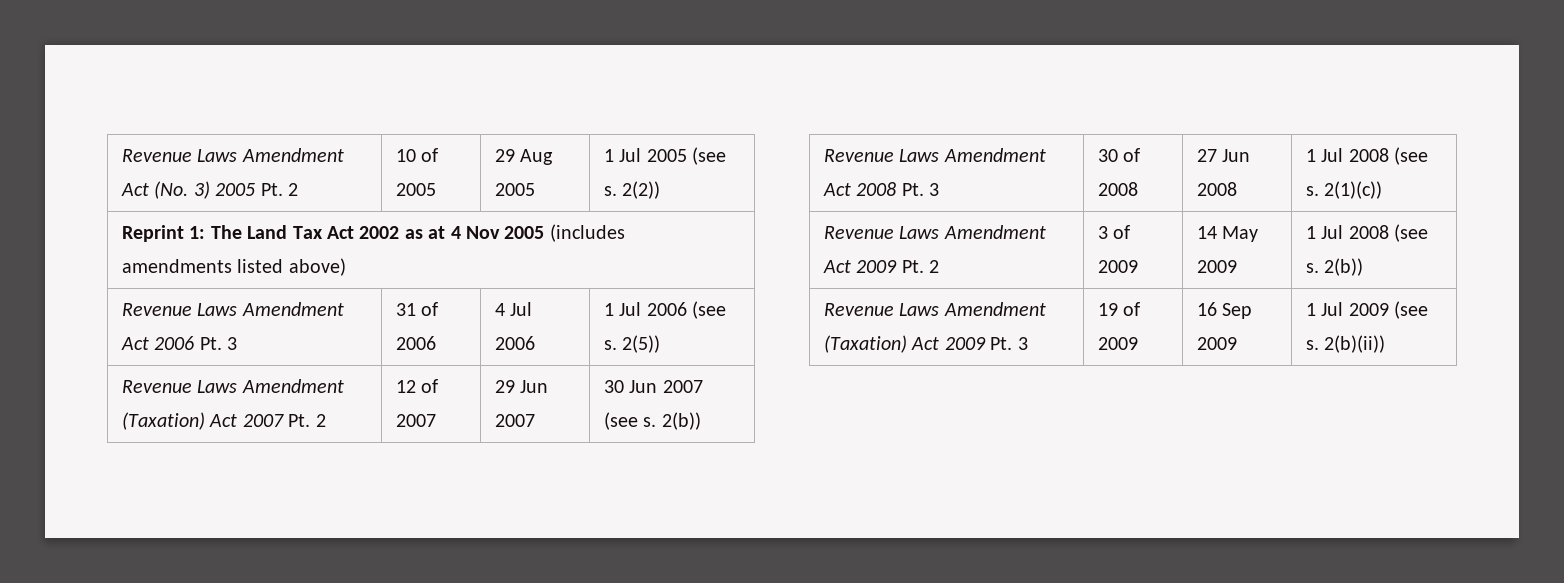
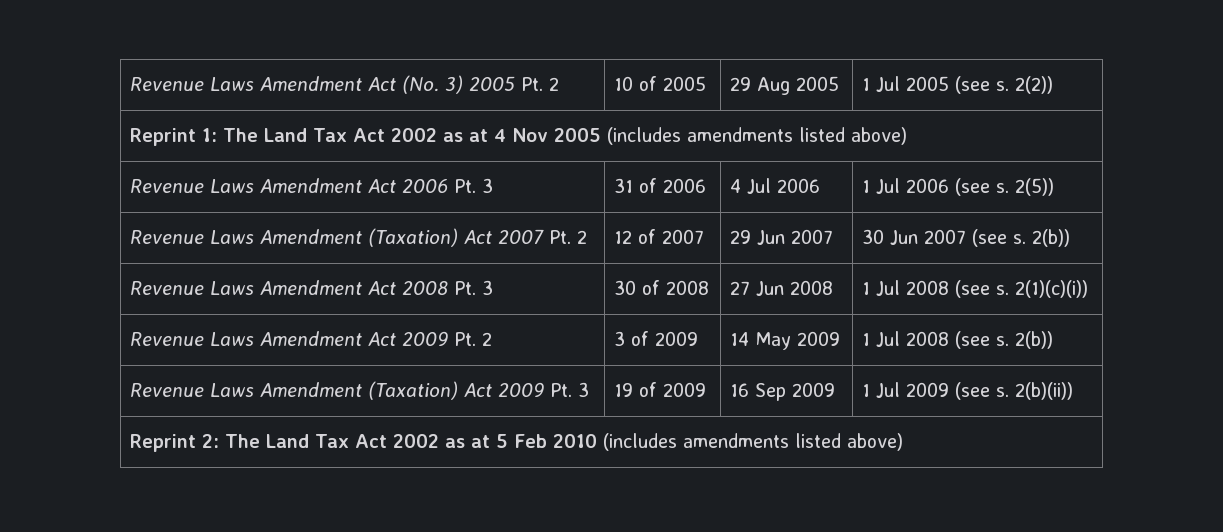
- Revenue Laws Amendment Act 2008 Pt. 3 | 30 of 2008 | 27 Jun 2008 | 1 Jul 2008 (see s. 2(1)(c))
+ Revenue Laws Amendment Act 2008 Pt. 3 | 30 of 2008 | 27 Jun 2008 | 1 Jul 2008 (see s. 2(1)(c)(i))
+ Reprint 2: The Land Tax Act 2002 as at 5 Feb 2010 (includes amendments listed above)

